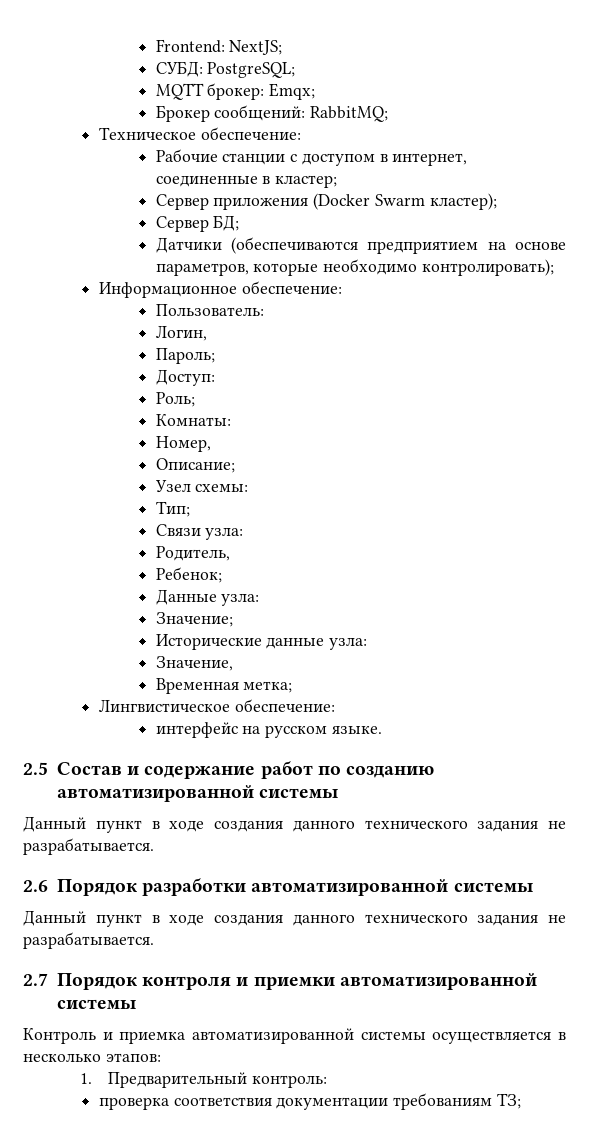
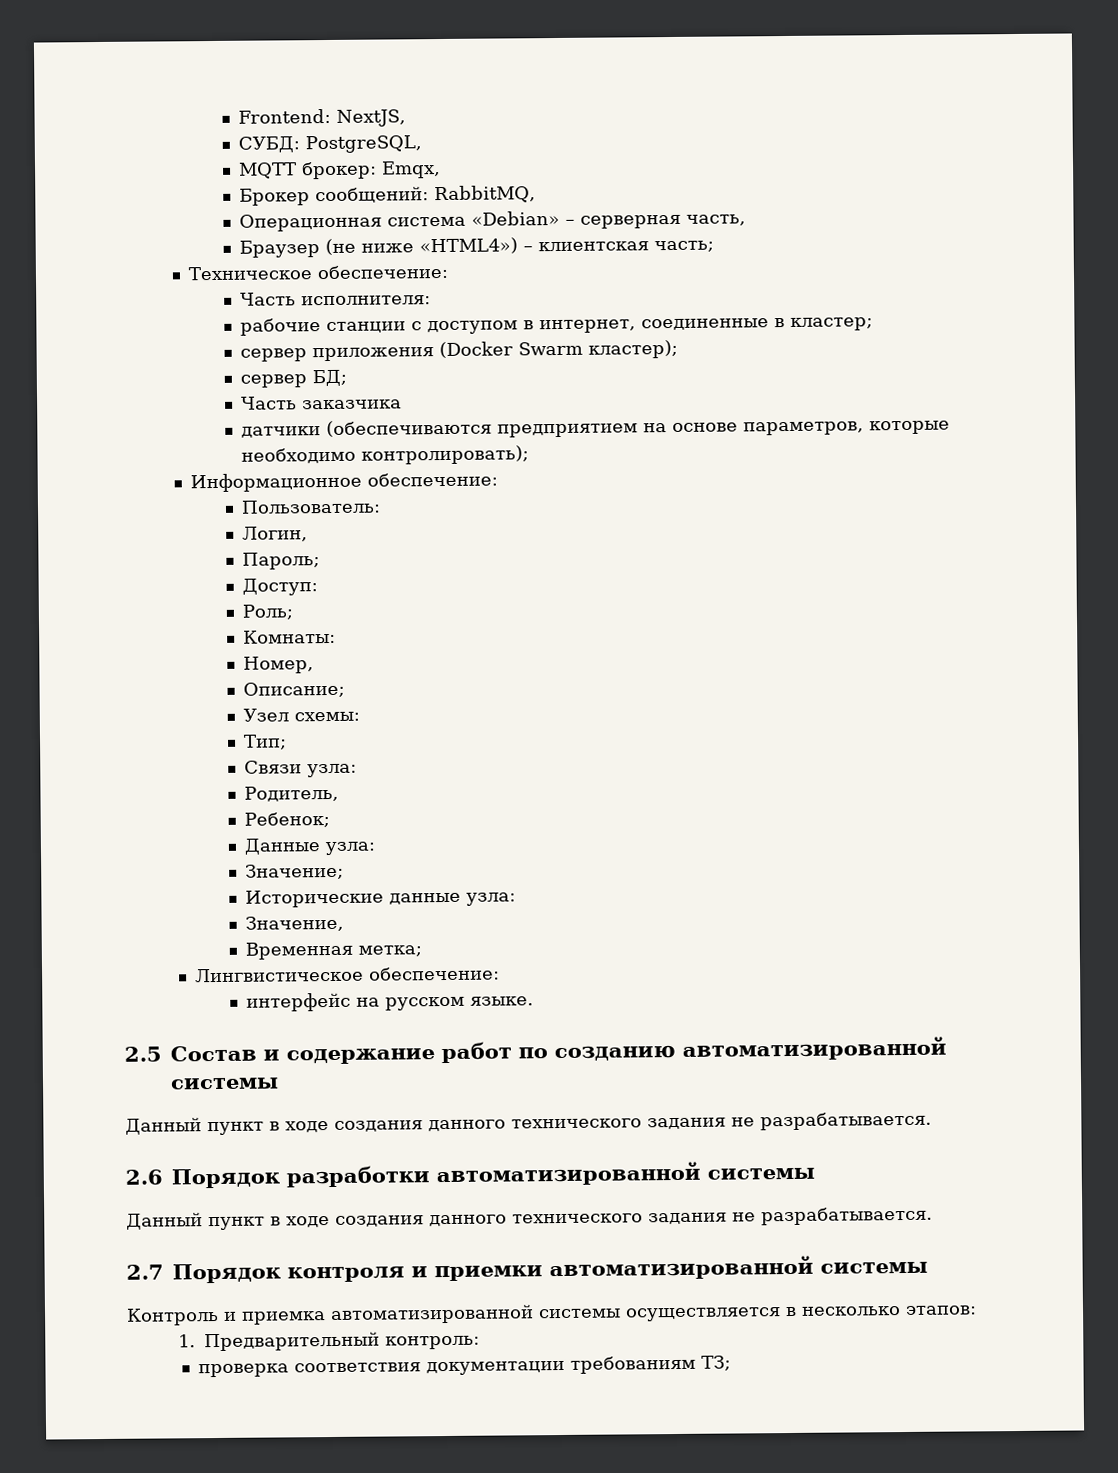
- Frontend: NextJS;
+ Frontend: NextJS,
- СУБД: PostgreSQL;
+ СУБД: PostgreSQL,
- MQTT брокер: Emqx;
+ MQTT брокер: Emqx,
- Брокер сообщений: RabbitMQ;
+ Брокер сообщений: RabbitMQ,
+ Операционная система «Debian» – серверная часть,
+ Браузер (не ниже «HTML4») – клиентская часть;
- Рабочие станции с доступом в интернет, соединенные в кластер;
+ Часть исполнителя:
+ рабочие станции с доступом в интернет, соединенные в кластер;
- Сервер приложения (Docker Swarm кластер);
+ сервер приложения (Docker Swarm кластер);
- Сервер БД;
+ сервер БД;
- Датчики (обеспечиваются предприятием на основе параметров, которые необходимо контролировать);
+ Часть заказчика
+ датчики (обеспечиваются предприятием на основе параметров, которые необходимо контролировать);

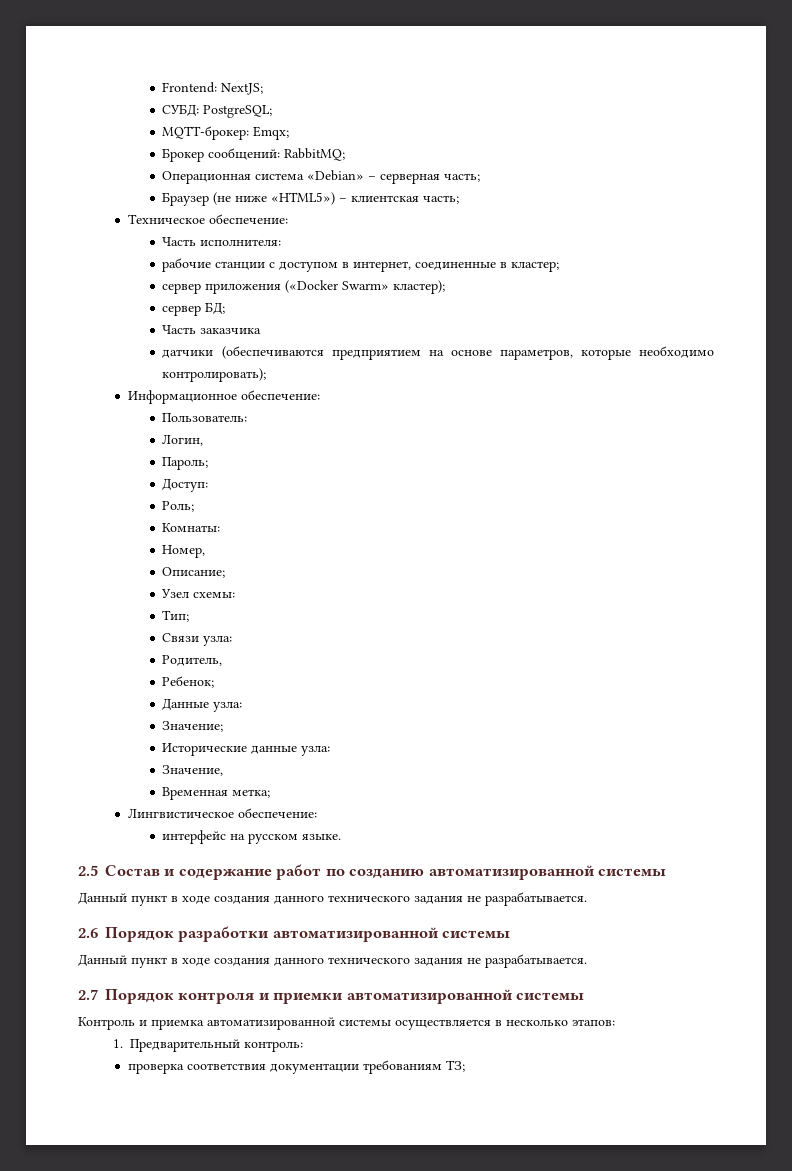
- Frontend: NextJS,
+ Frontend: NextJS;
- СУБД: PostgreSQL,
- MQTT брокер: Emqx,
+ СУБД: PostgreSQL;
+ MQTT-брокер: Emqx;
- Брокер сообщений: RabbitMQ,
+ Брокер сообщений: RabbitMQ;
- Операционная система «Debian» – серверная часть,
+ Операционная система «Debian» – серверная часть;
- Браузер (не ниже «HTML4») – клиентская часть;
+ Браузер (не ниже «HTML5») – клиентская часть;
- сервер приложения (Docker Swarm кластер);
+ сервер приложения («Docker Swarm» кластер);

